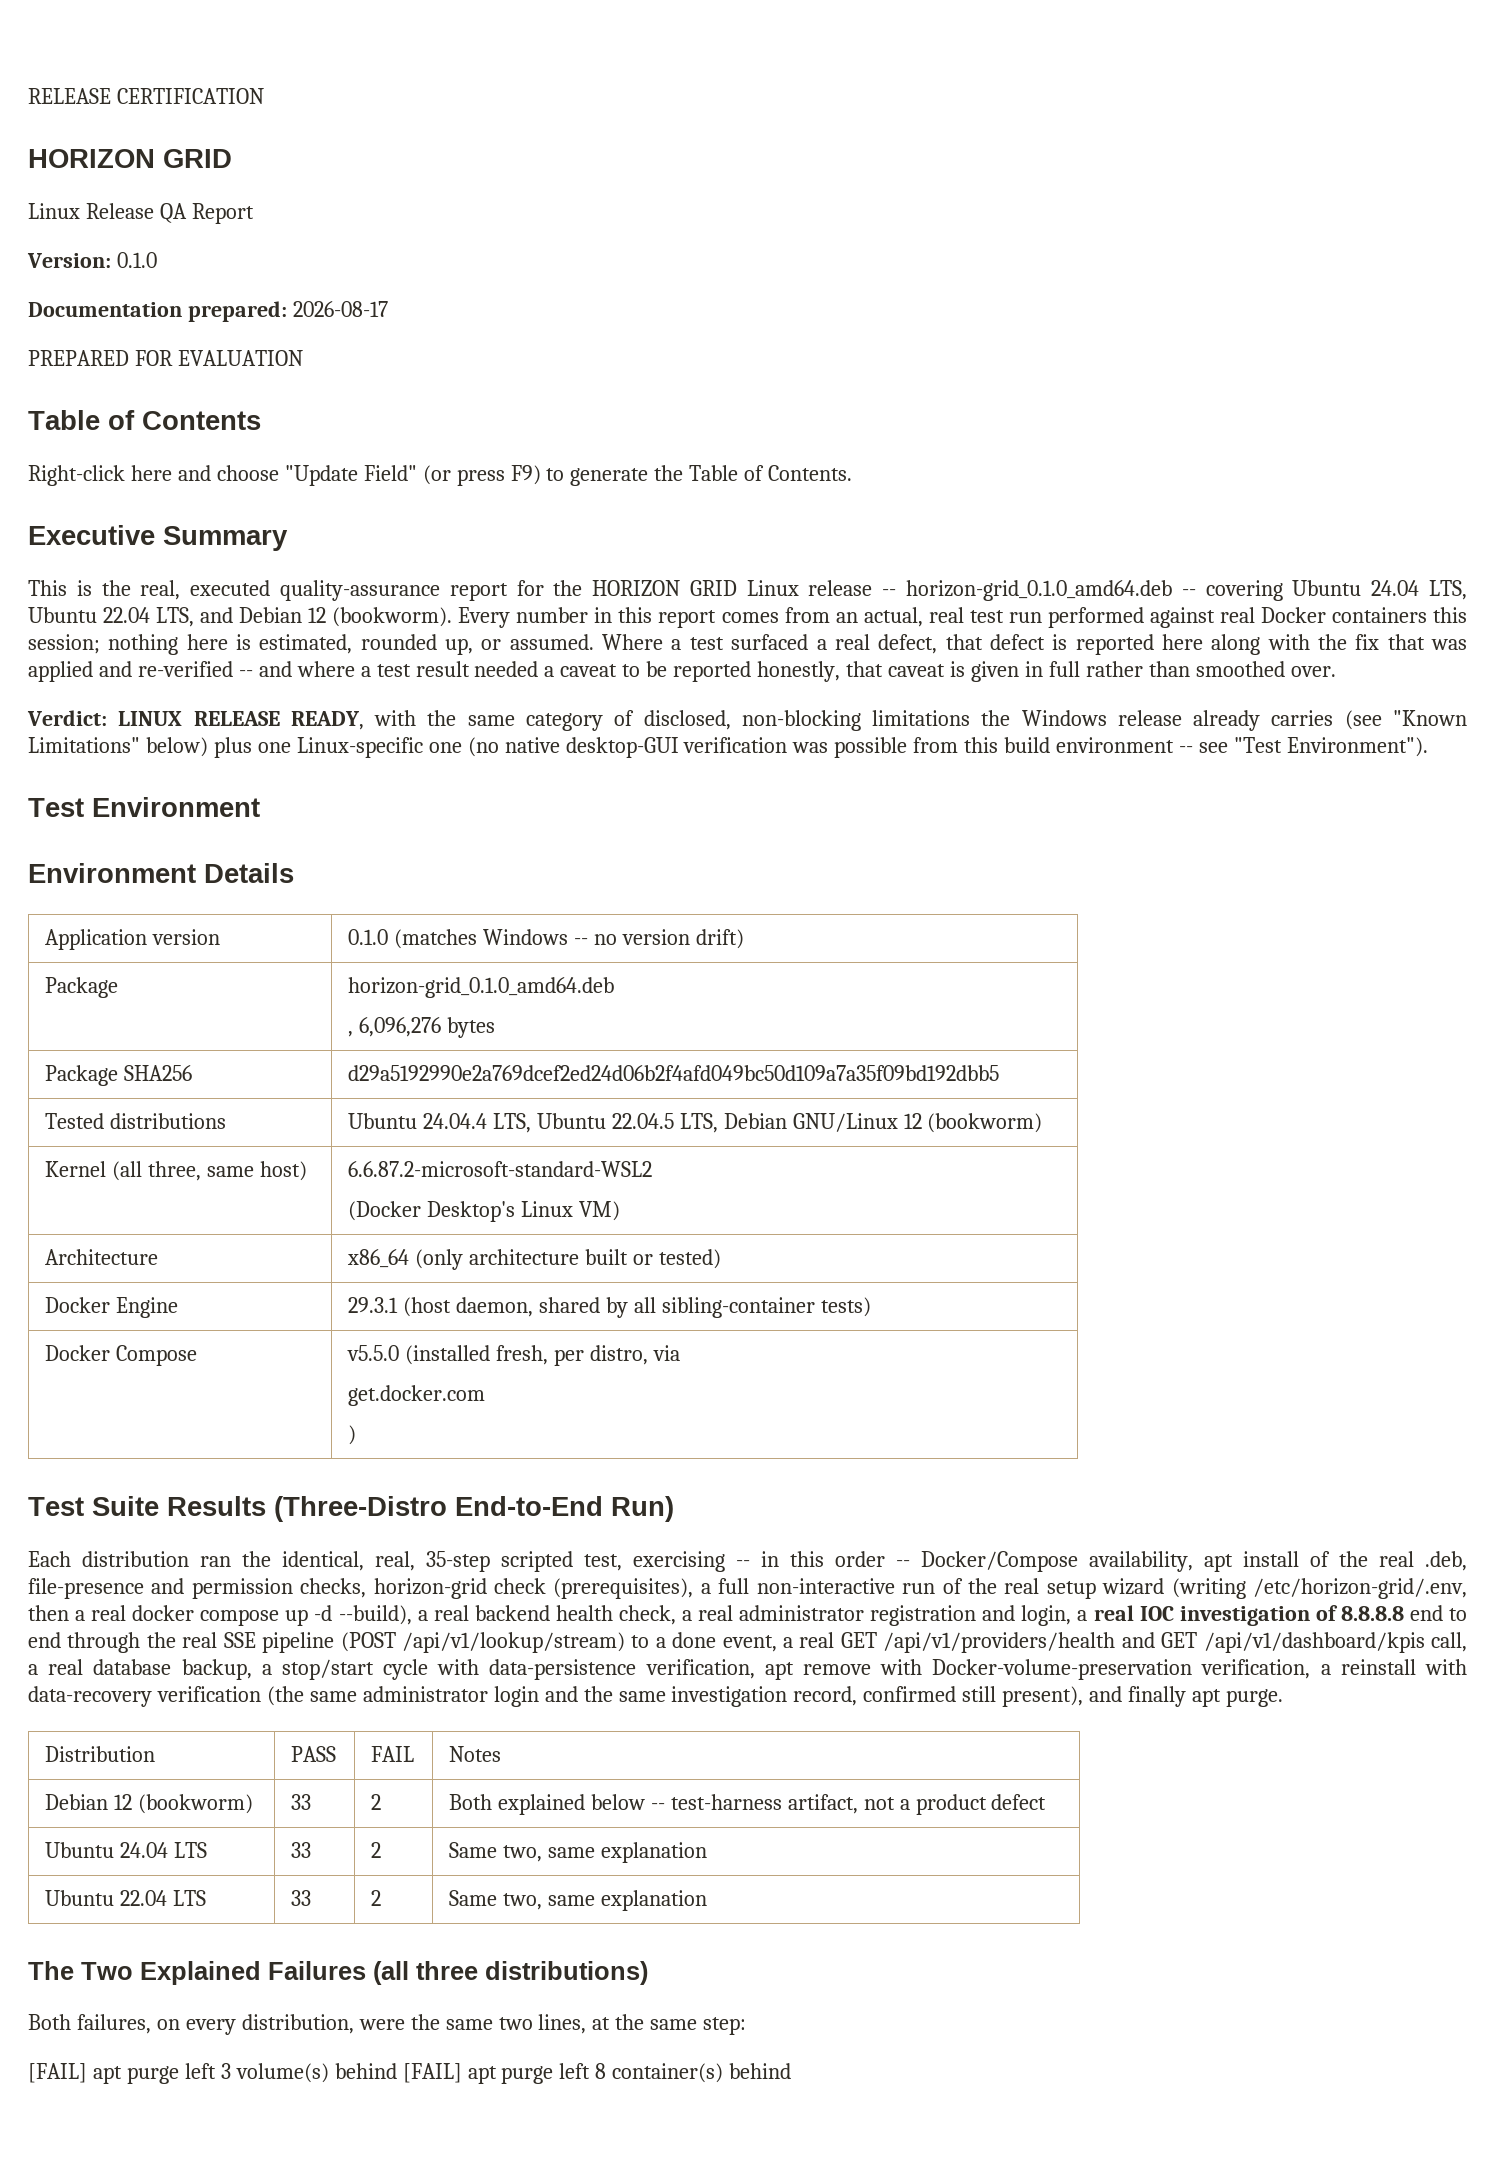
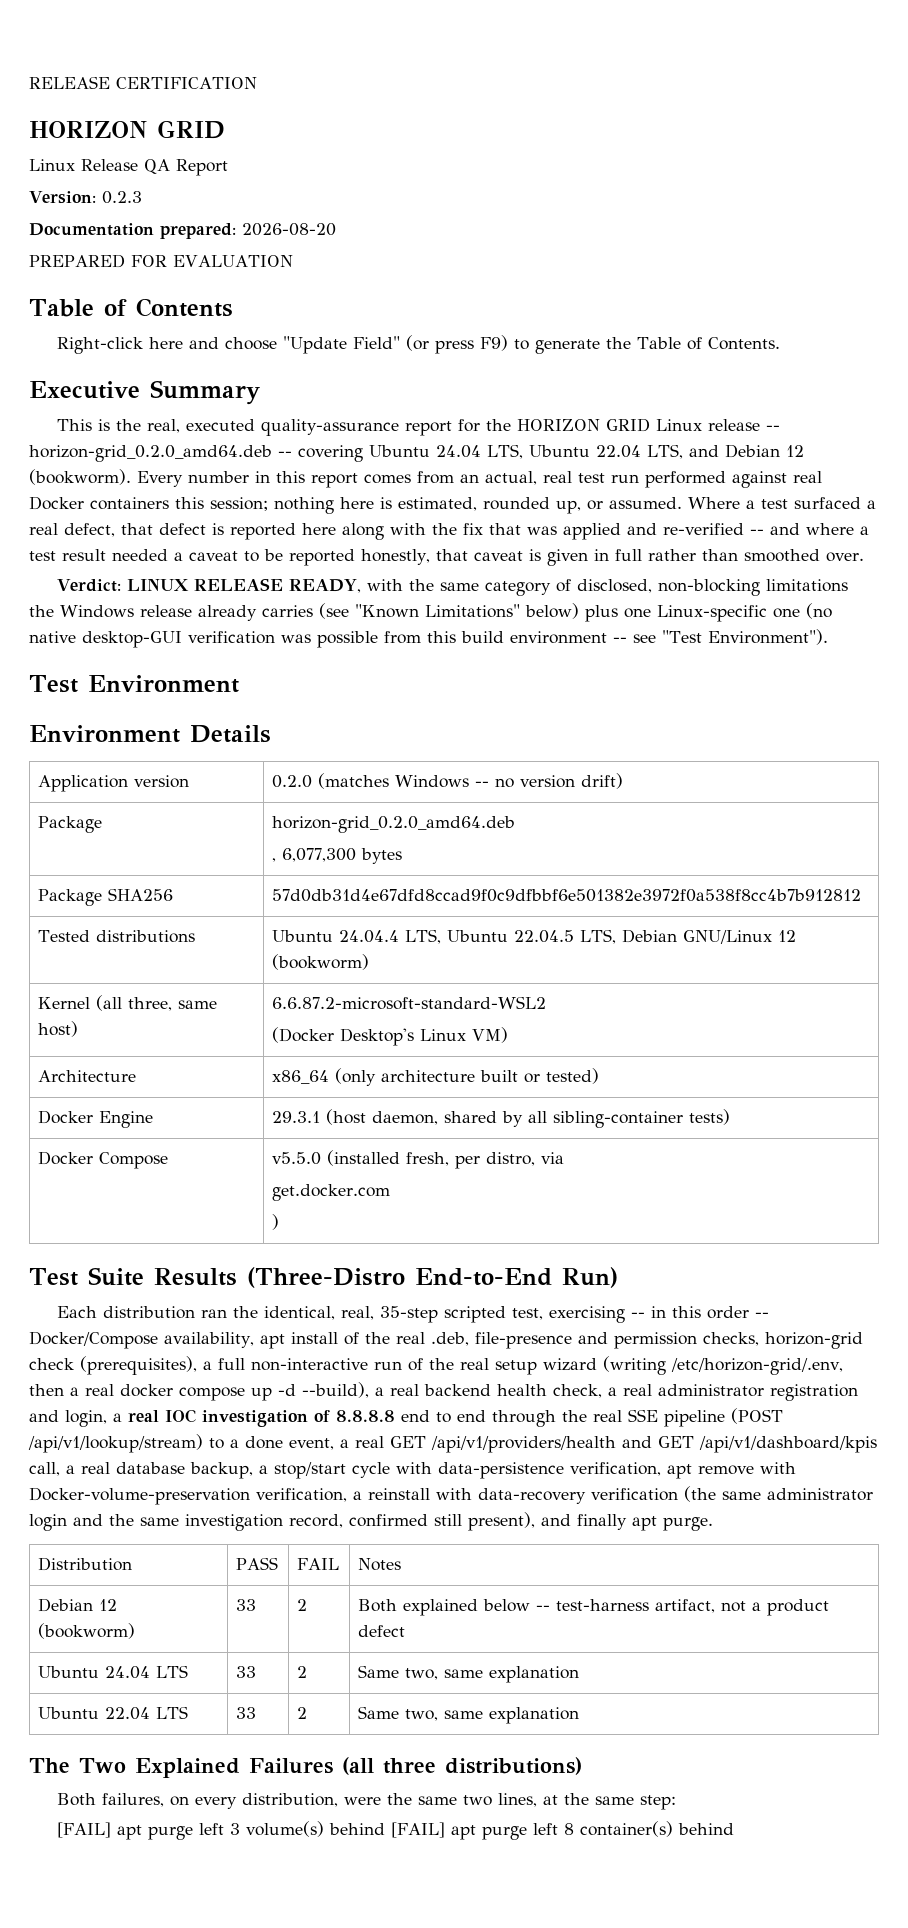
- Version: 0.1.0
+ Version: 0.2.3
- Documentation prepared: 2026-08-17
+ Documentation prepared: 2026-08-20
- This is the real, executed quality-assurance report for the HORIZON GRID Linux release -- horizon-grid_0.1.0_amd64.deb -- covering Ubuntu 24.04 LTS, Ubuntu 22.04 LTS, and Debian 12 (bookworm).
+ This is the real, executed quality-assurance report for the HORIZON GRID Linux release -- horizon-grid_0.2.0_amd64.deb -- covering Ubuntu 24.04 LTS, Ubuntu 22.04 LTS, and Debian 12 (bookworm).
- Application version | 0.1.0 (matches Windows -- no version drift)
+ Application version | 0.2.0 (matches Windows -- no version drift)
- Package | horizon-grid_0.1.0_amd64.deb
- , 6,096,276 bytes
+ Package | horizon-grid_0.2.0_amd64.deb
+ , 6,077,300 bytes
- Package SHA256 | d29a5192990e2a769dcef2ed24d06b2f4afd049bc50d109a7a35f09bd192dbb5
+ Package SHA256 | 57d0db31d4e67dfd8ccad9f0c9dfbbf6e501382e3972f0a538f8cc4b7b912812

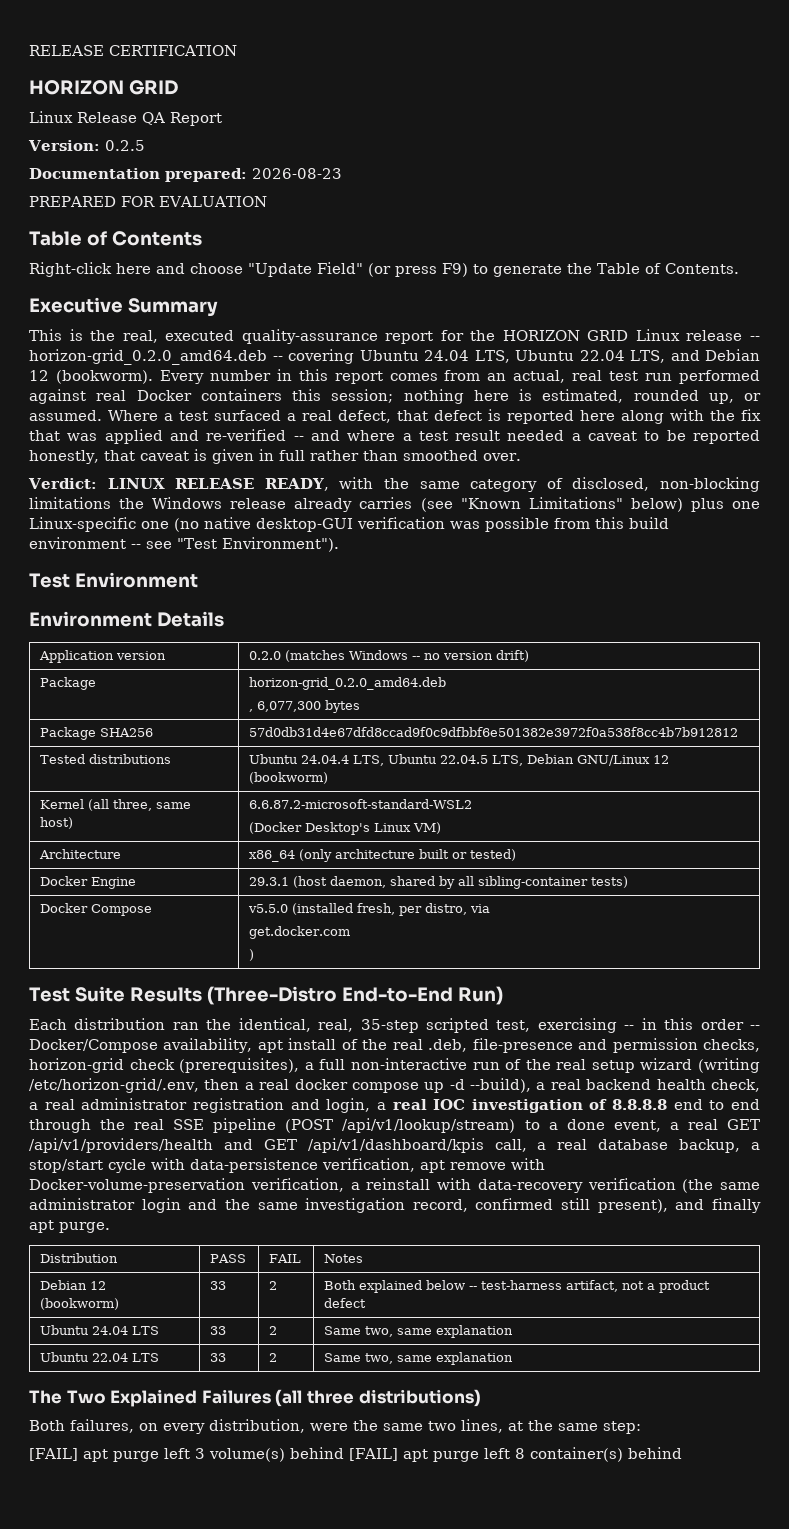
- Version: 0.2.3
+ Version: 0.2.5
- Documentation prepared: 2026-08-20
+ Documentation prepared: 2026-08-23

